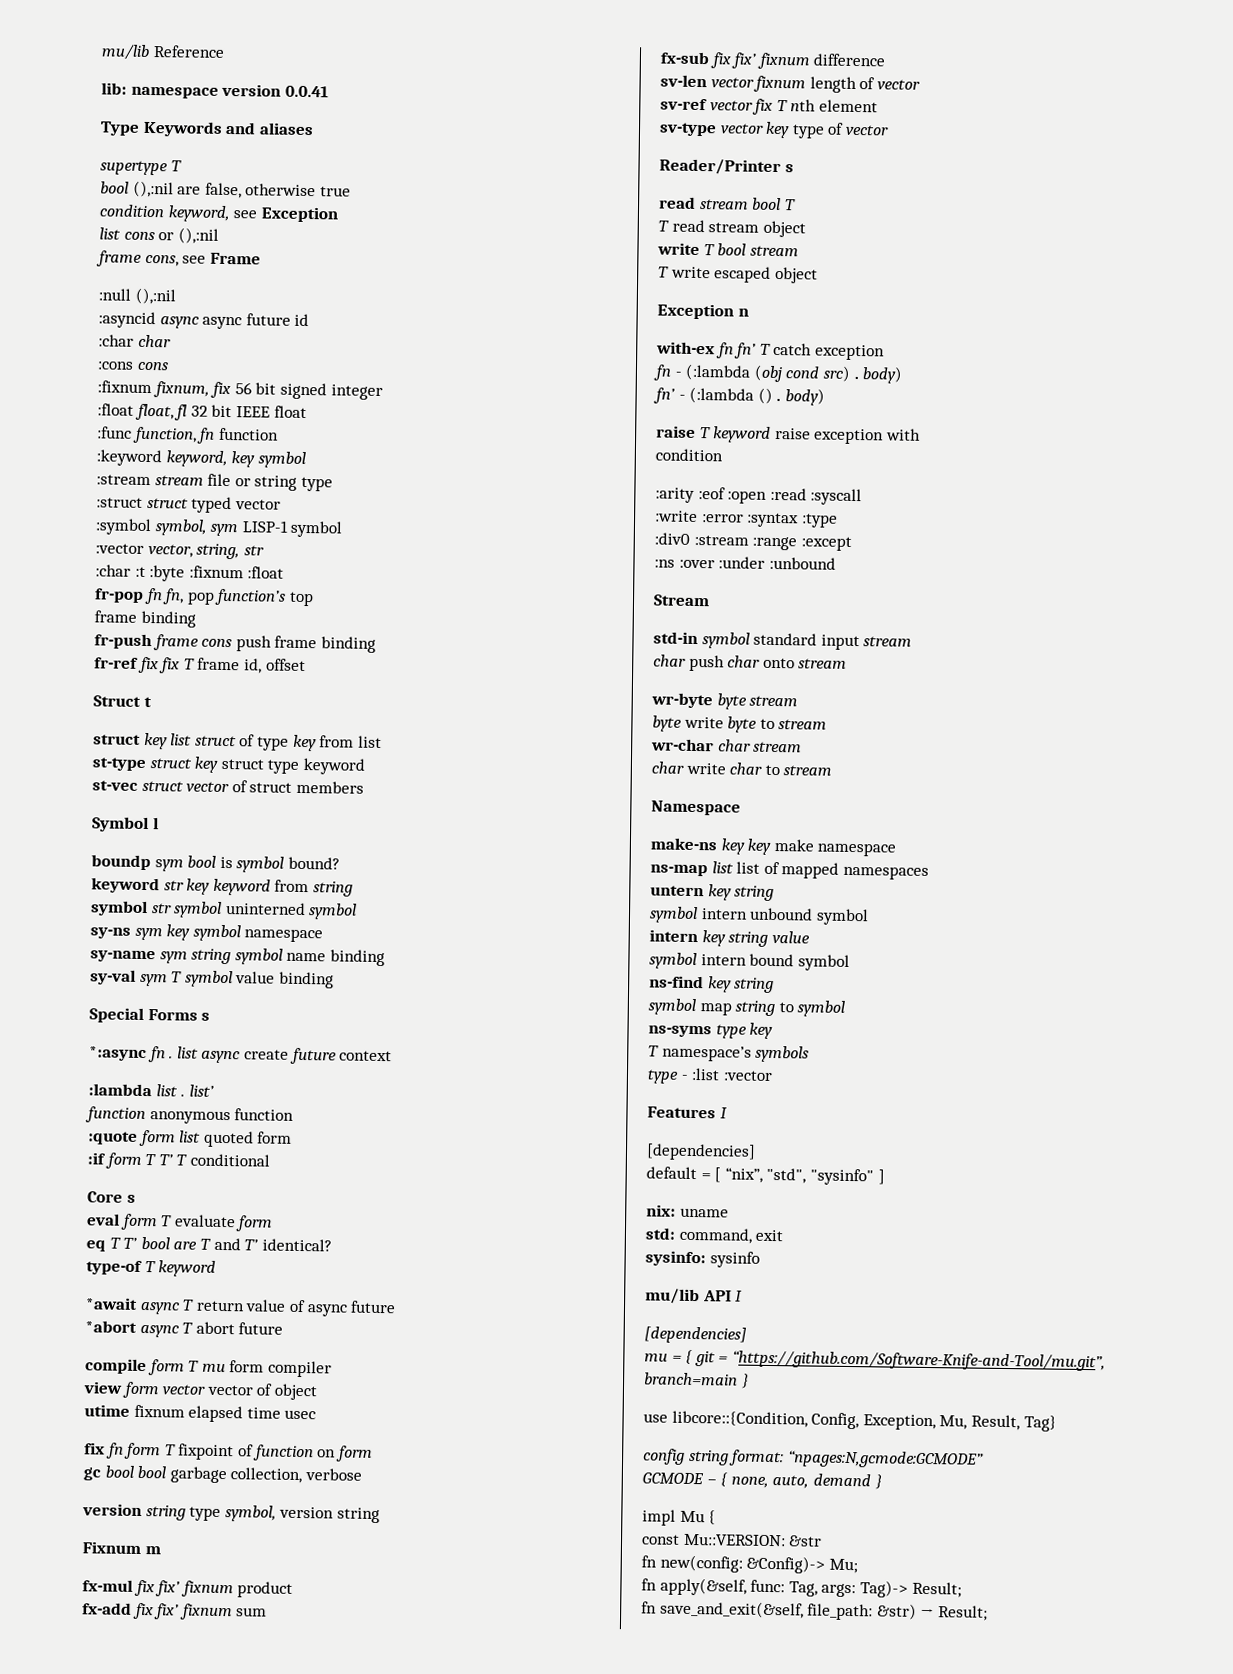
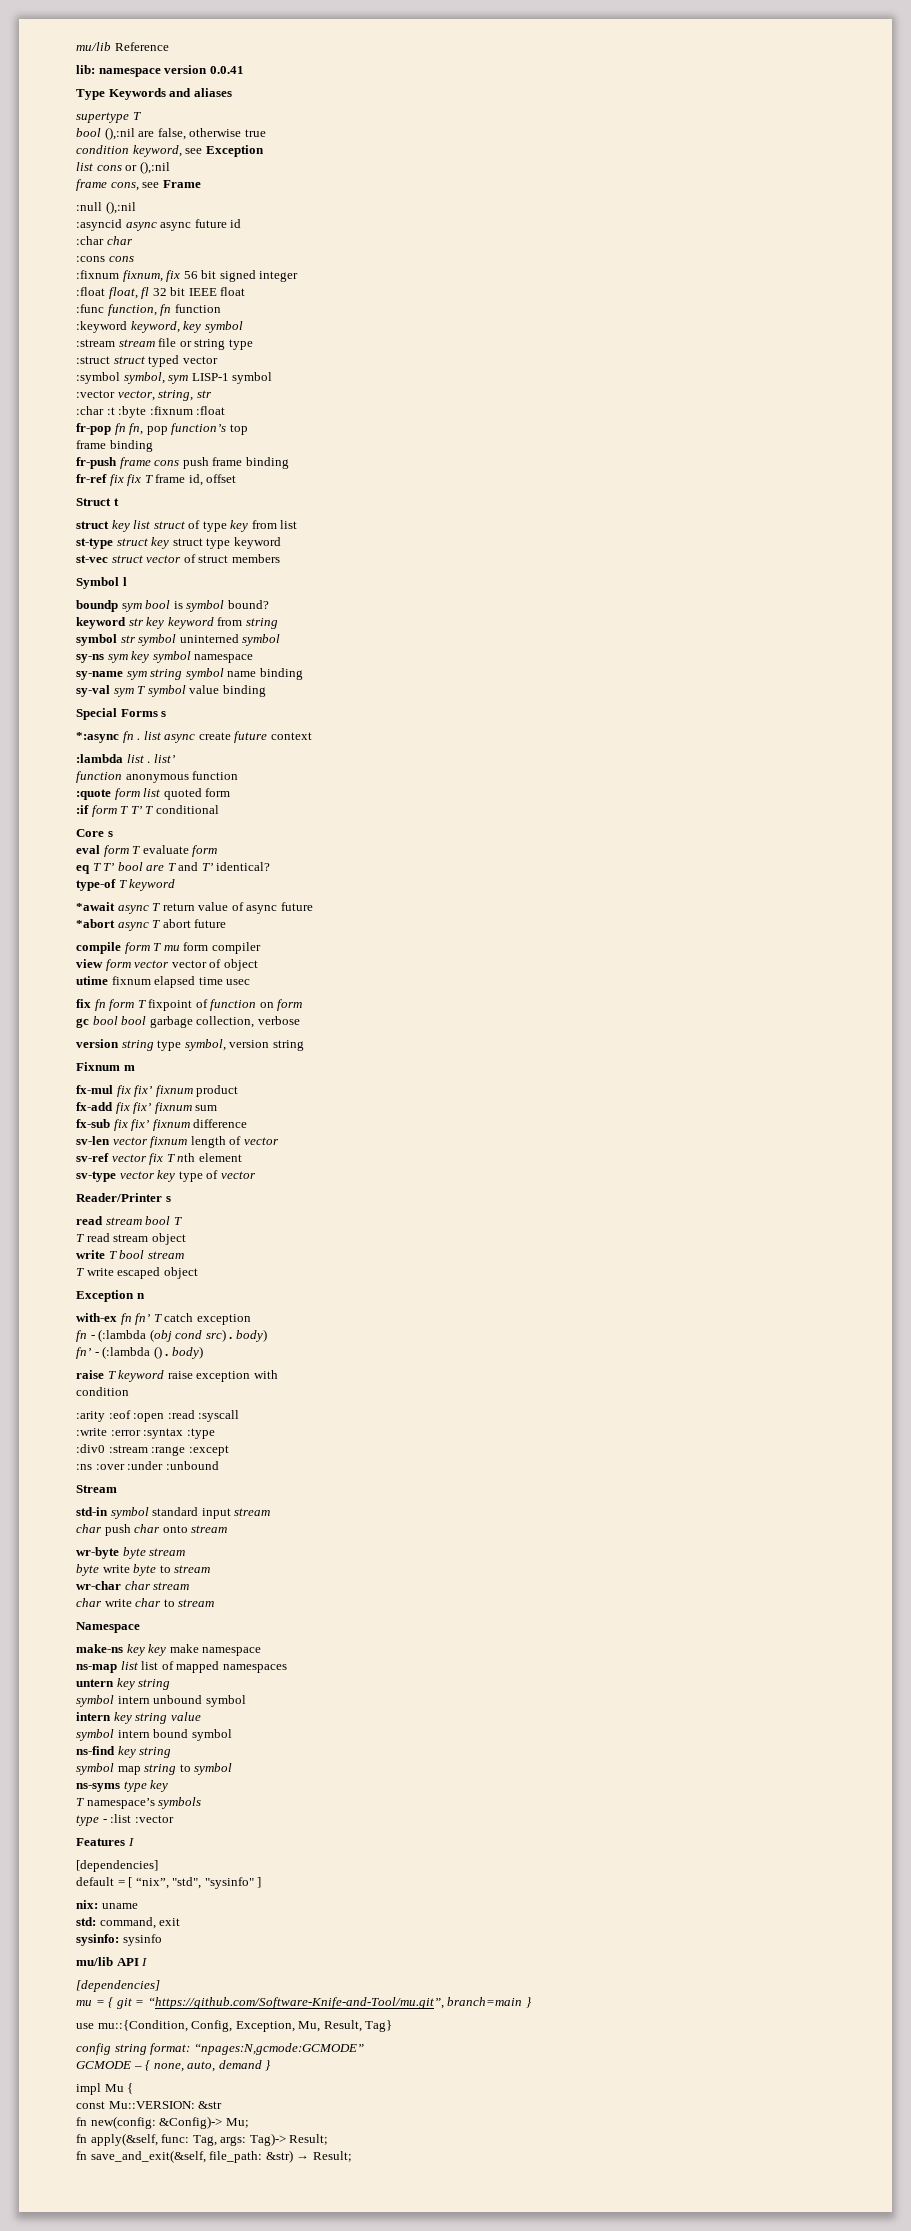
- use libcore::{Condition, Config, Exception, Mu, Result, Tag}
+ use mu::{Condition, Config, Exception, Mu, Result, Tag}

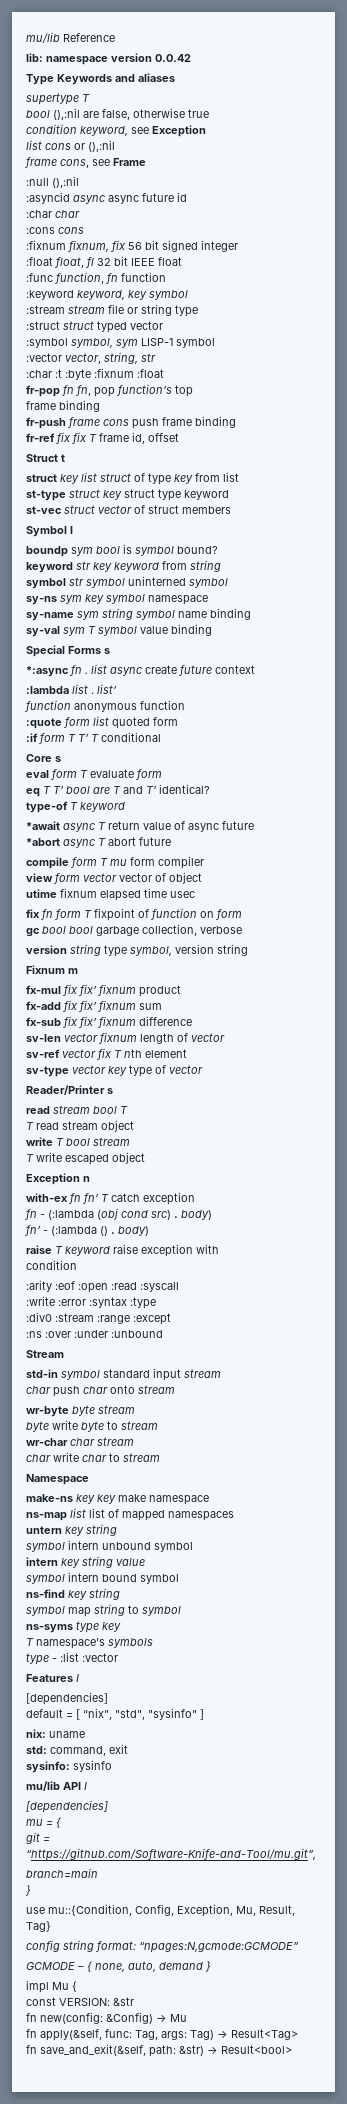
- lib: namespace version 0.0.41
+ lib: namespace version 0.0.42
- mu = { git = “https://github.com/Software-Knife-and-Tool/mu.git”, branch=main }
+ mu = {
+ git = “https://github.com/Software-Knife-and-Tool/mu.git”,
+ branch=main
+ }
- const Mu::VERSION: &str
+ const VERSION: &str
- fn new(config: &Config)-> Mu;
+ fn new(config: &Config) → Mu
- fn apply(&self, func: Tag, args: Tag)-> Result;
+ fn apply(&self, func: Tag, args: Tag) → Result<Tag>
- fn save_and_exit(&self, file_path: &str) → Result;
+ fn save_and_exit(&self, path: &str) → Result<bool>

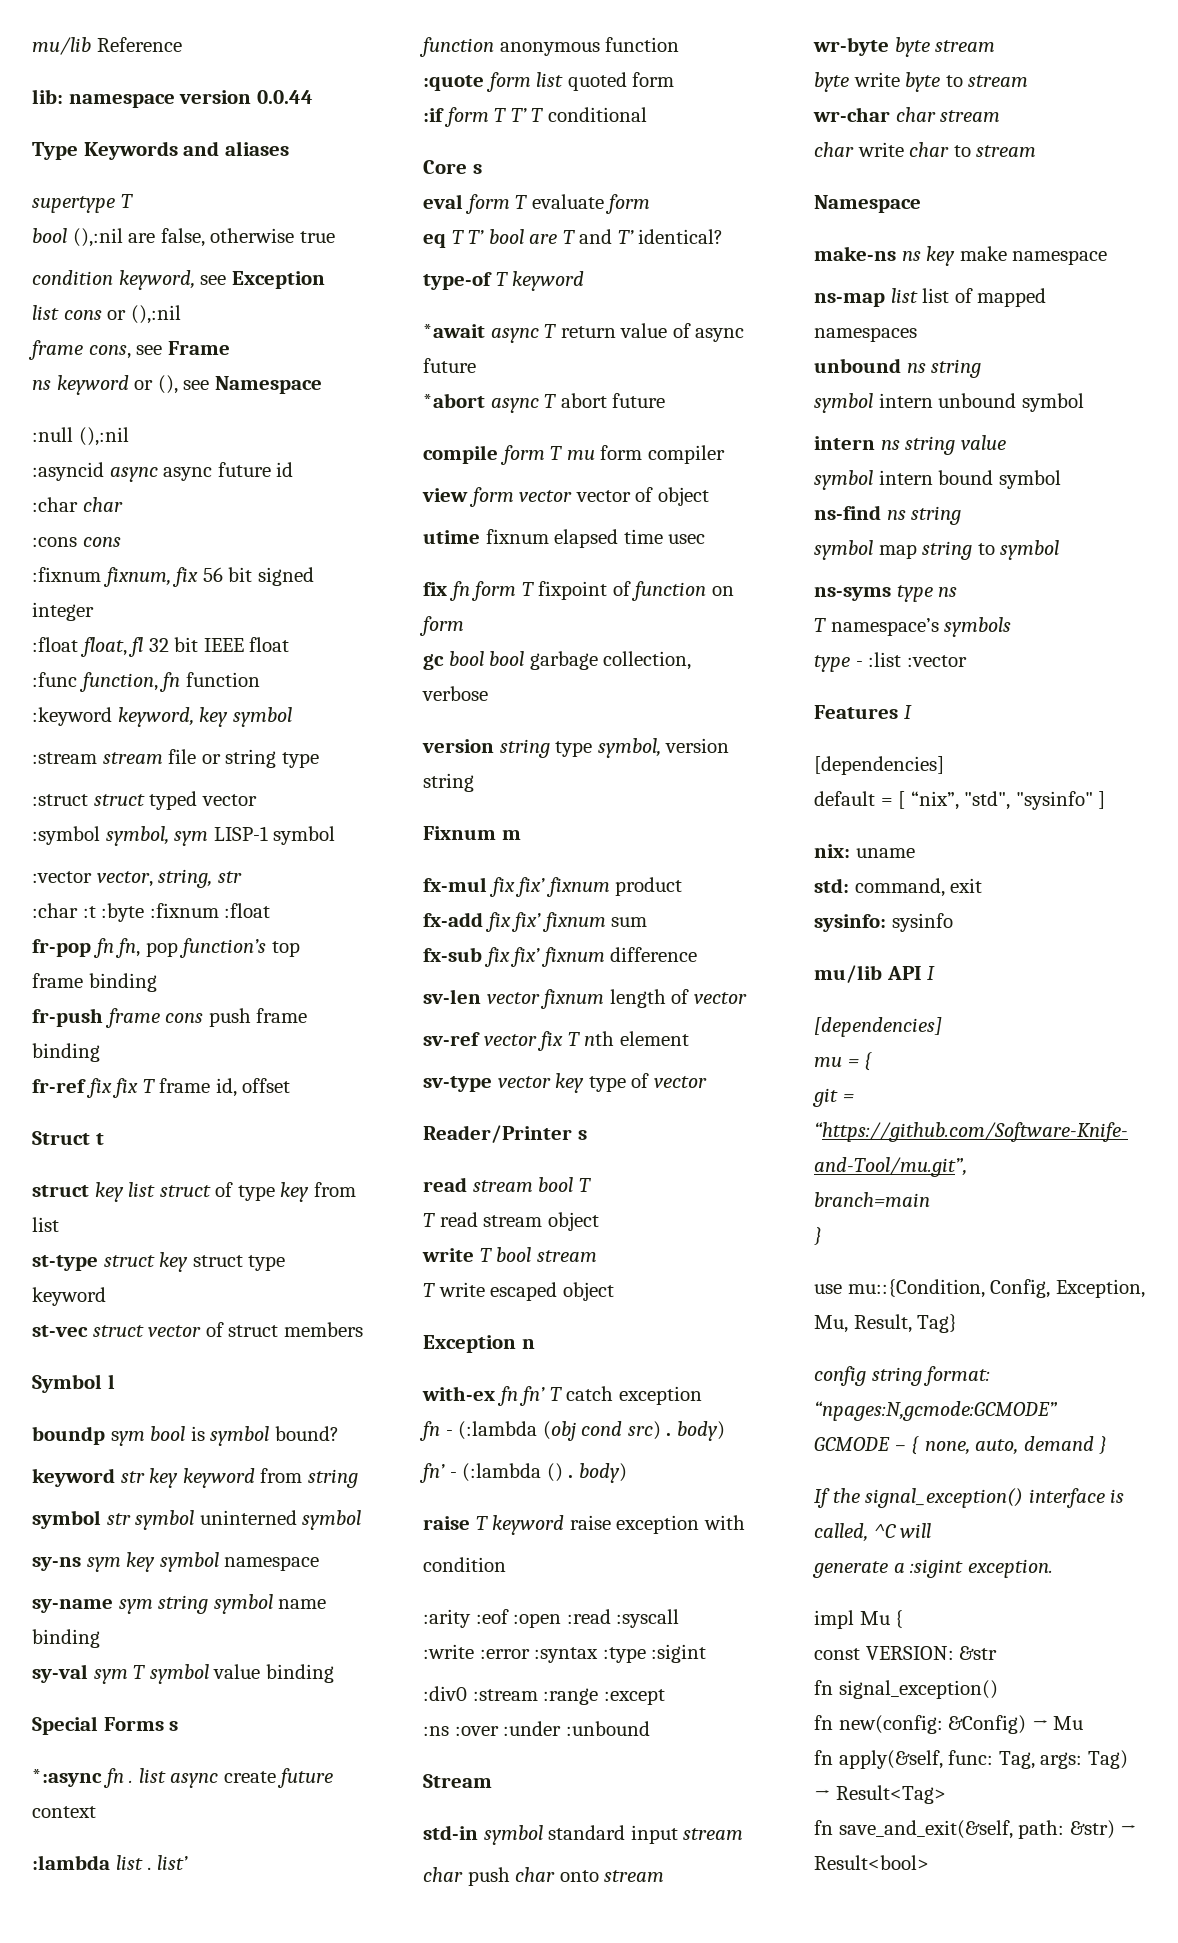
- lib: namespace version 0.0.42
+ lib: namespace version 0.0.44
+ ns keyword or (), see Namespace
- :write :error :syntax :type
+ :write :error :syntax :type :sigint
- make-ns key key make namespace
+ make-ns ns key make namespace
- untern key string
+ unbound ns string
- intern key string value
+ intern ns string value
- ns-find key string
+ ns-find ns string
- ns-syms type key
+ ns-syms type ns
+ If the signal_exception() interface is called, ^C will
+ generate a :sigint exception.
+ fn signal_exception()

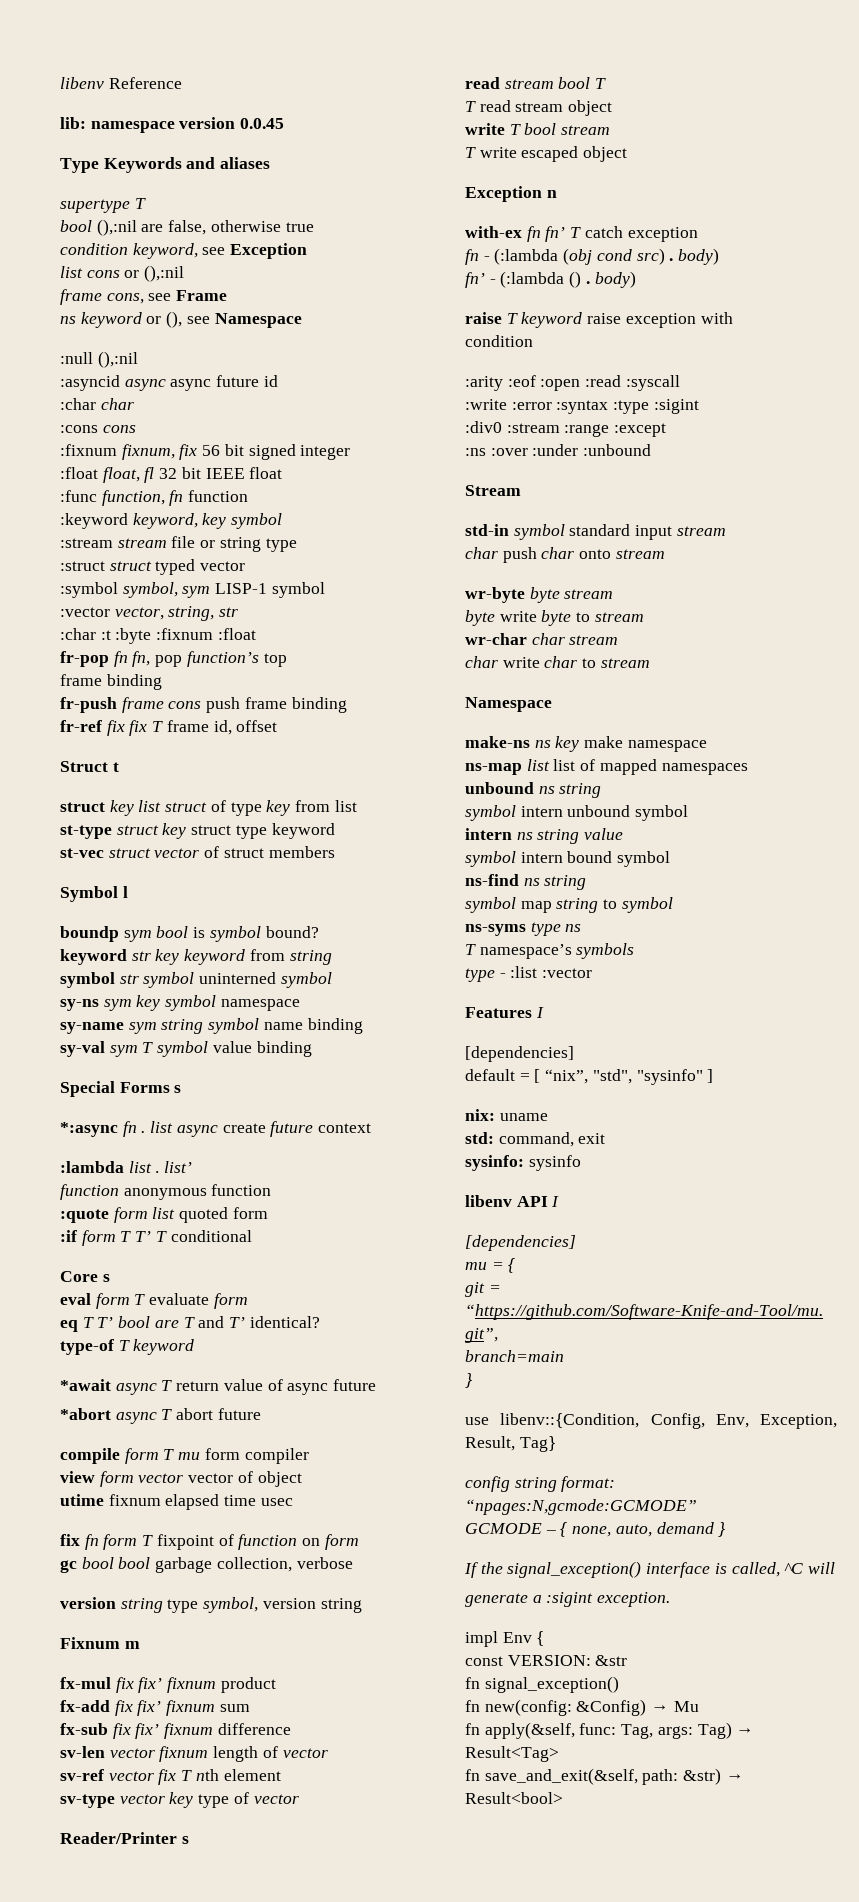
- mu/lib Reference
+ libenv Reference
- lib: namespace version 0.0.44
+ lib: namespace version 0.0.45
- mu/lib API I
+ libenv API I
- use mu::{Condition, Config, Exception, Mu, Result, Tag}
+ use libenv::{Condition, Config, Env, Exception, Result, Tag}
- impl Mu {
+ impl Env {

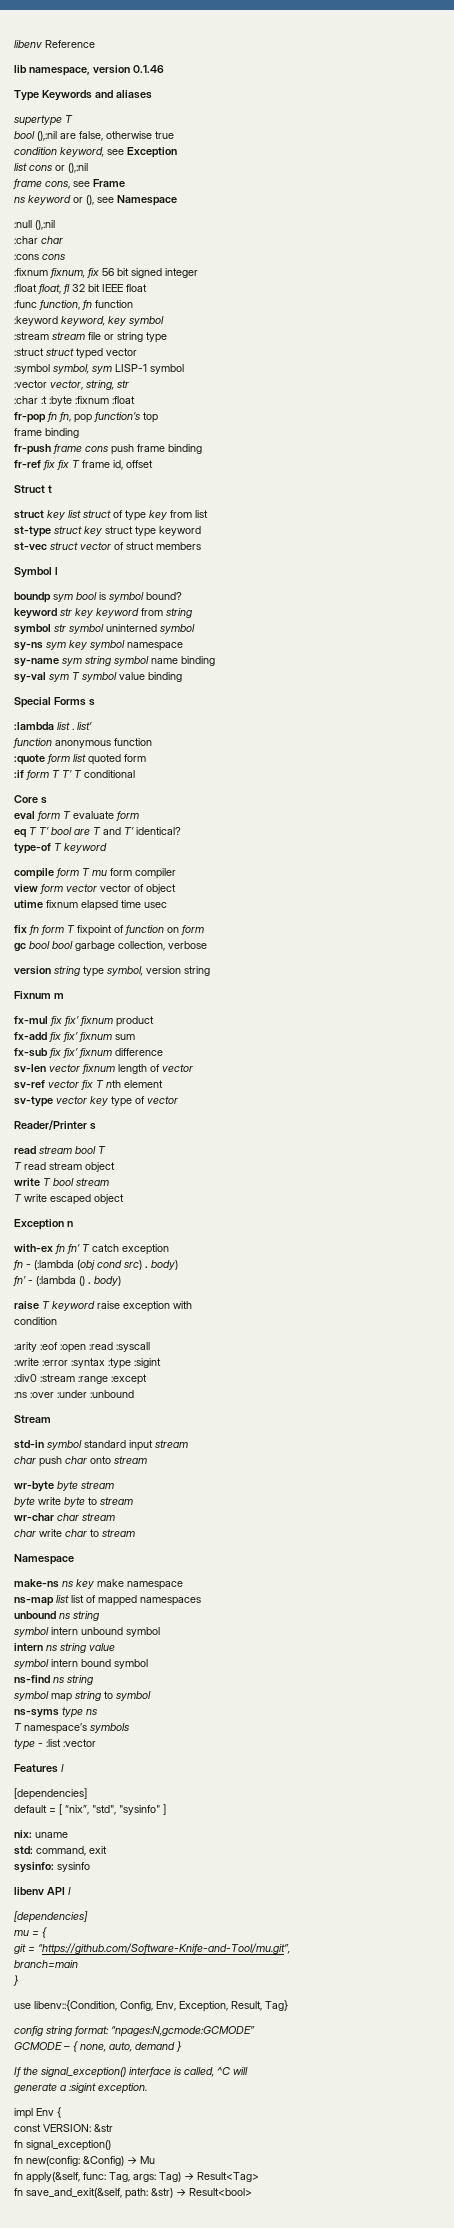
- lib: namespace version 0.0.45
+ lib namespace, version 0.1.46
- :asyncid async async future id
- *:async fn . list async create future context
- *await async T return value of async future
- *abort async T abort future

